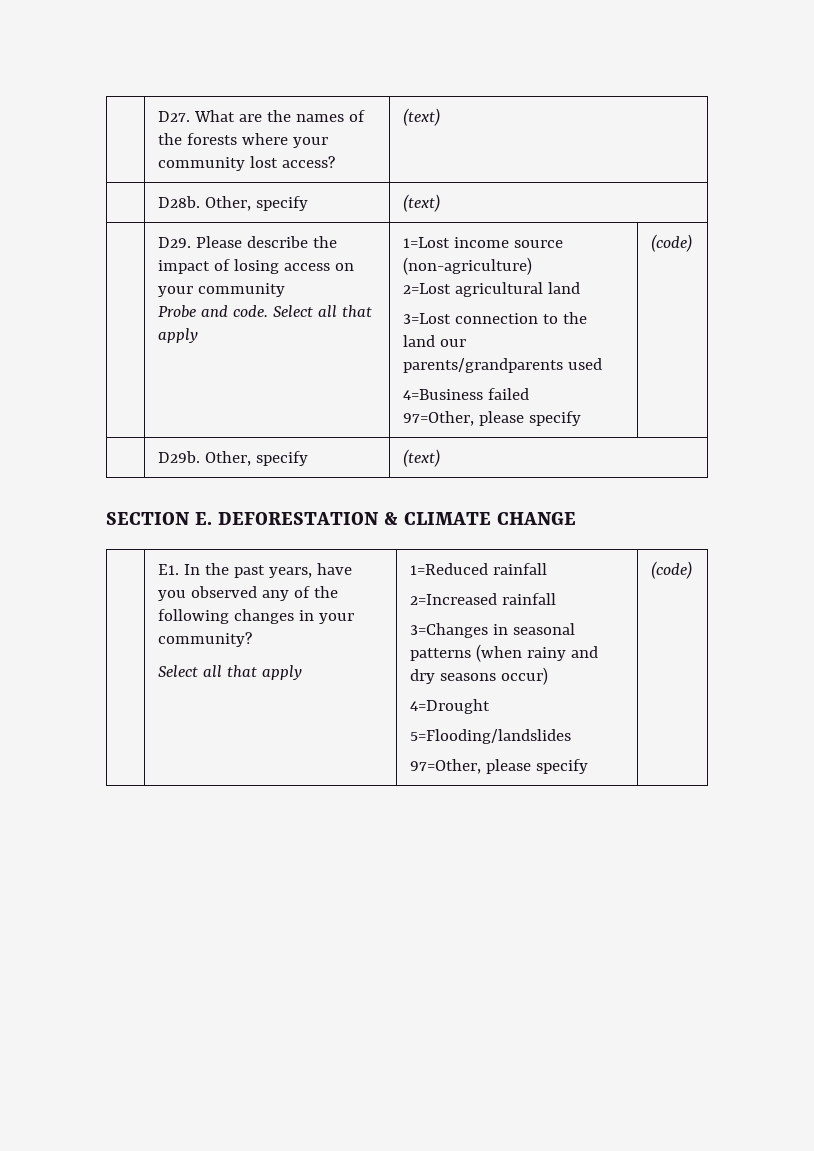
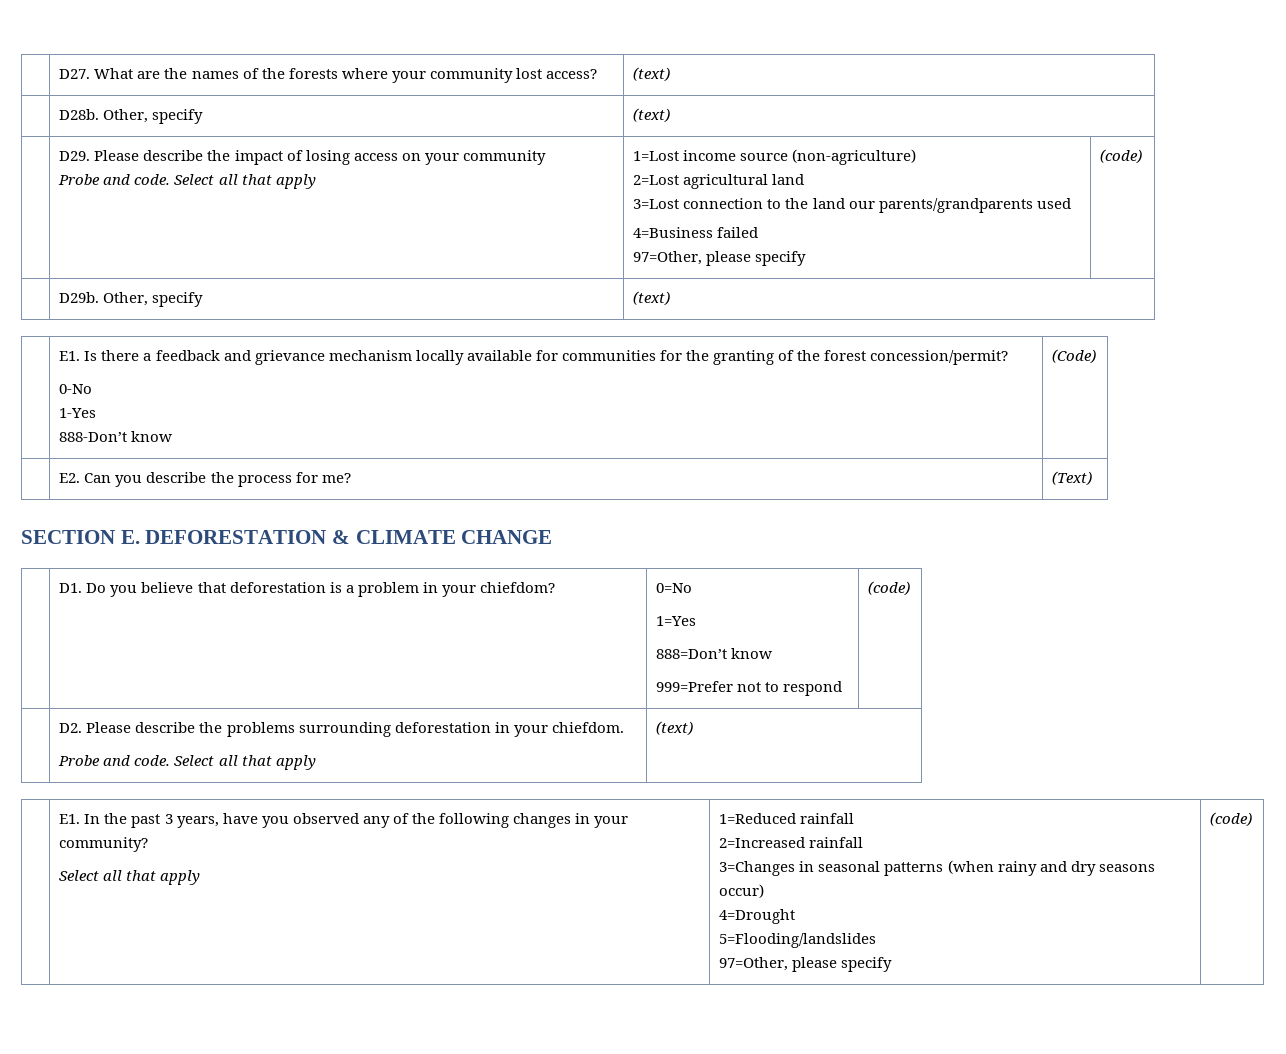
+ | E1. Is there a feedback and grievance mechanism locally available for communities for the granting of the forest concession/permit?
+ 0-No
+ 1-Yes
+ 888-Don’t know | (Code)
+ | E2. Can you describe the process for me? | (Text)
+ | D1. Do you believe that deforestation is a problem in your chiefdom? | 0=No
+ 1=Yes
+ 888=Don’t know
+ 999=Prefer not to respond | (code)
+ | D2. Please describe the problems surrounding deforestation in your chiefdom.
+ Probe and code. Select all that apply | (text)
- E1. In the past years, have you observed any of the following changes in your community?
+ E1. In the past 3 years, have you observed any of the following changes in your community?

